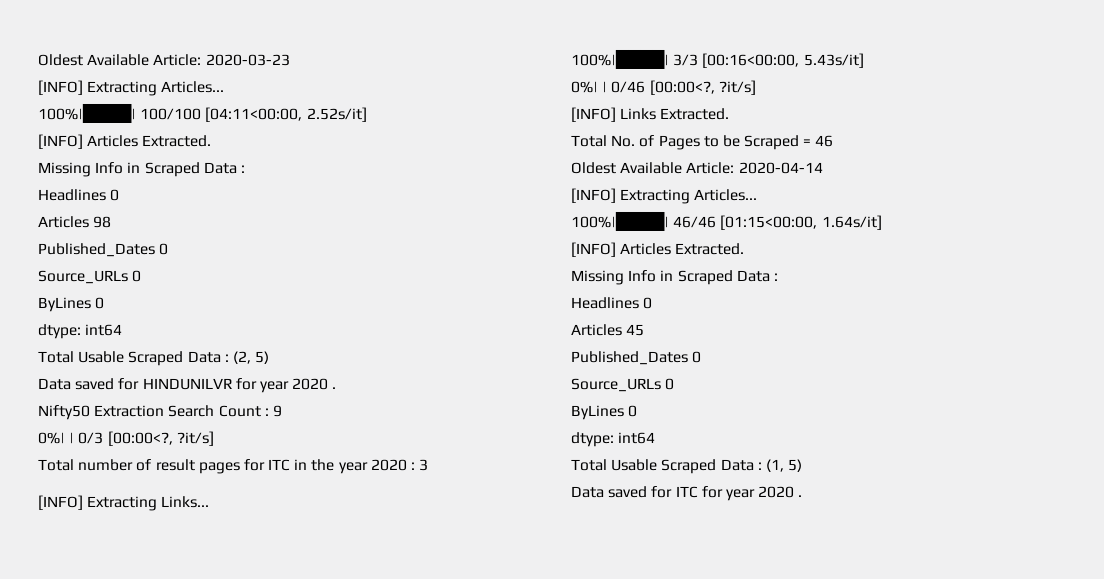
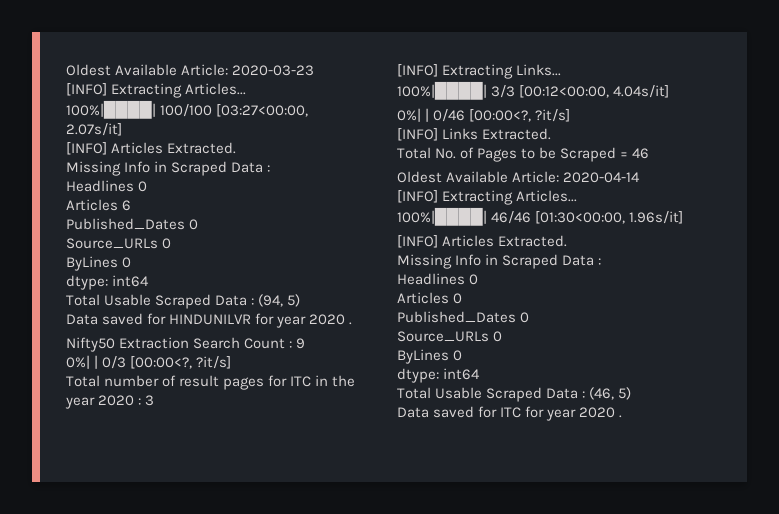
- 100%|████| 100/100 [04:11<00:00, 2.52s/it]
+ 100%|████| 100/100 [03:27<00:00, 2.07s/it]
- Articles 98
+ Articles 6
- Total Usable Scraped Data : (2, 5)
+ Total Usable Scraped Data : (94, 5)
- 100%|████| 3/3 [00:16<00:00, 5.43s/it]
+ 100%|████| 3/3 [00:12<00:00, 4.04s/it]
- 100%|████| 46/46 [01:15<00:00, 1.64s/it]
+ 100%|████| 46/46 [01:30<00:00, 1.96s/it]
- Articles 45
+ Articles 0
- Total Usable Scraped Data : (1, 5)
+ Total Usable Scraped Data : (46, 5)

